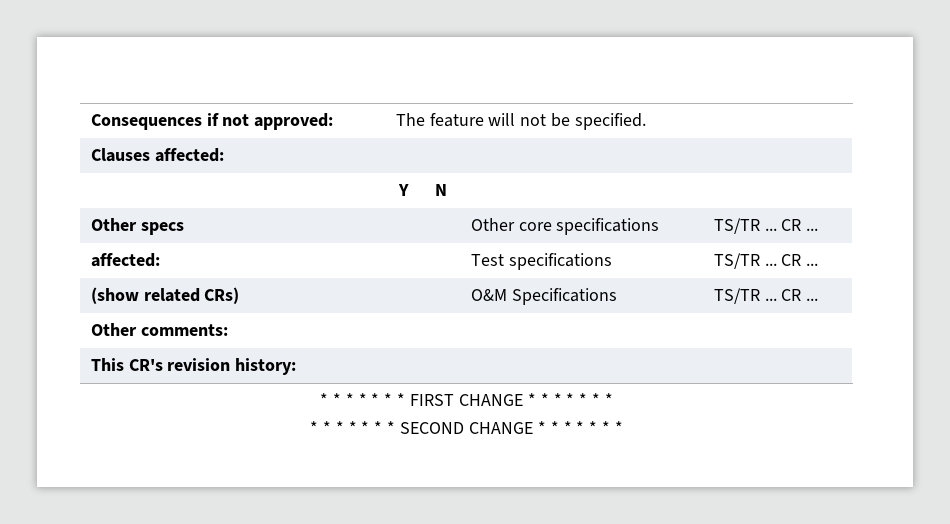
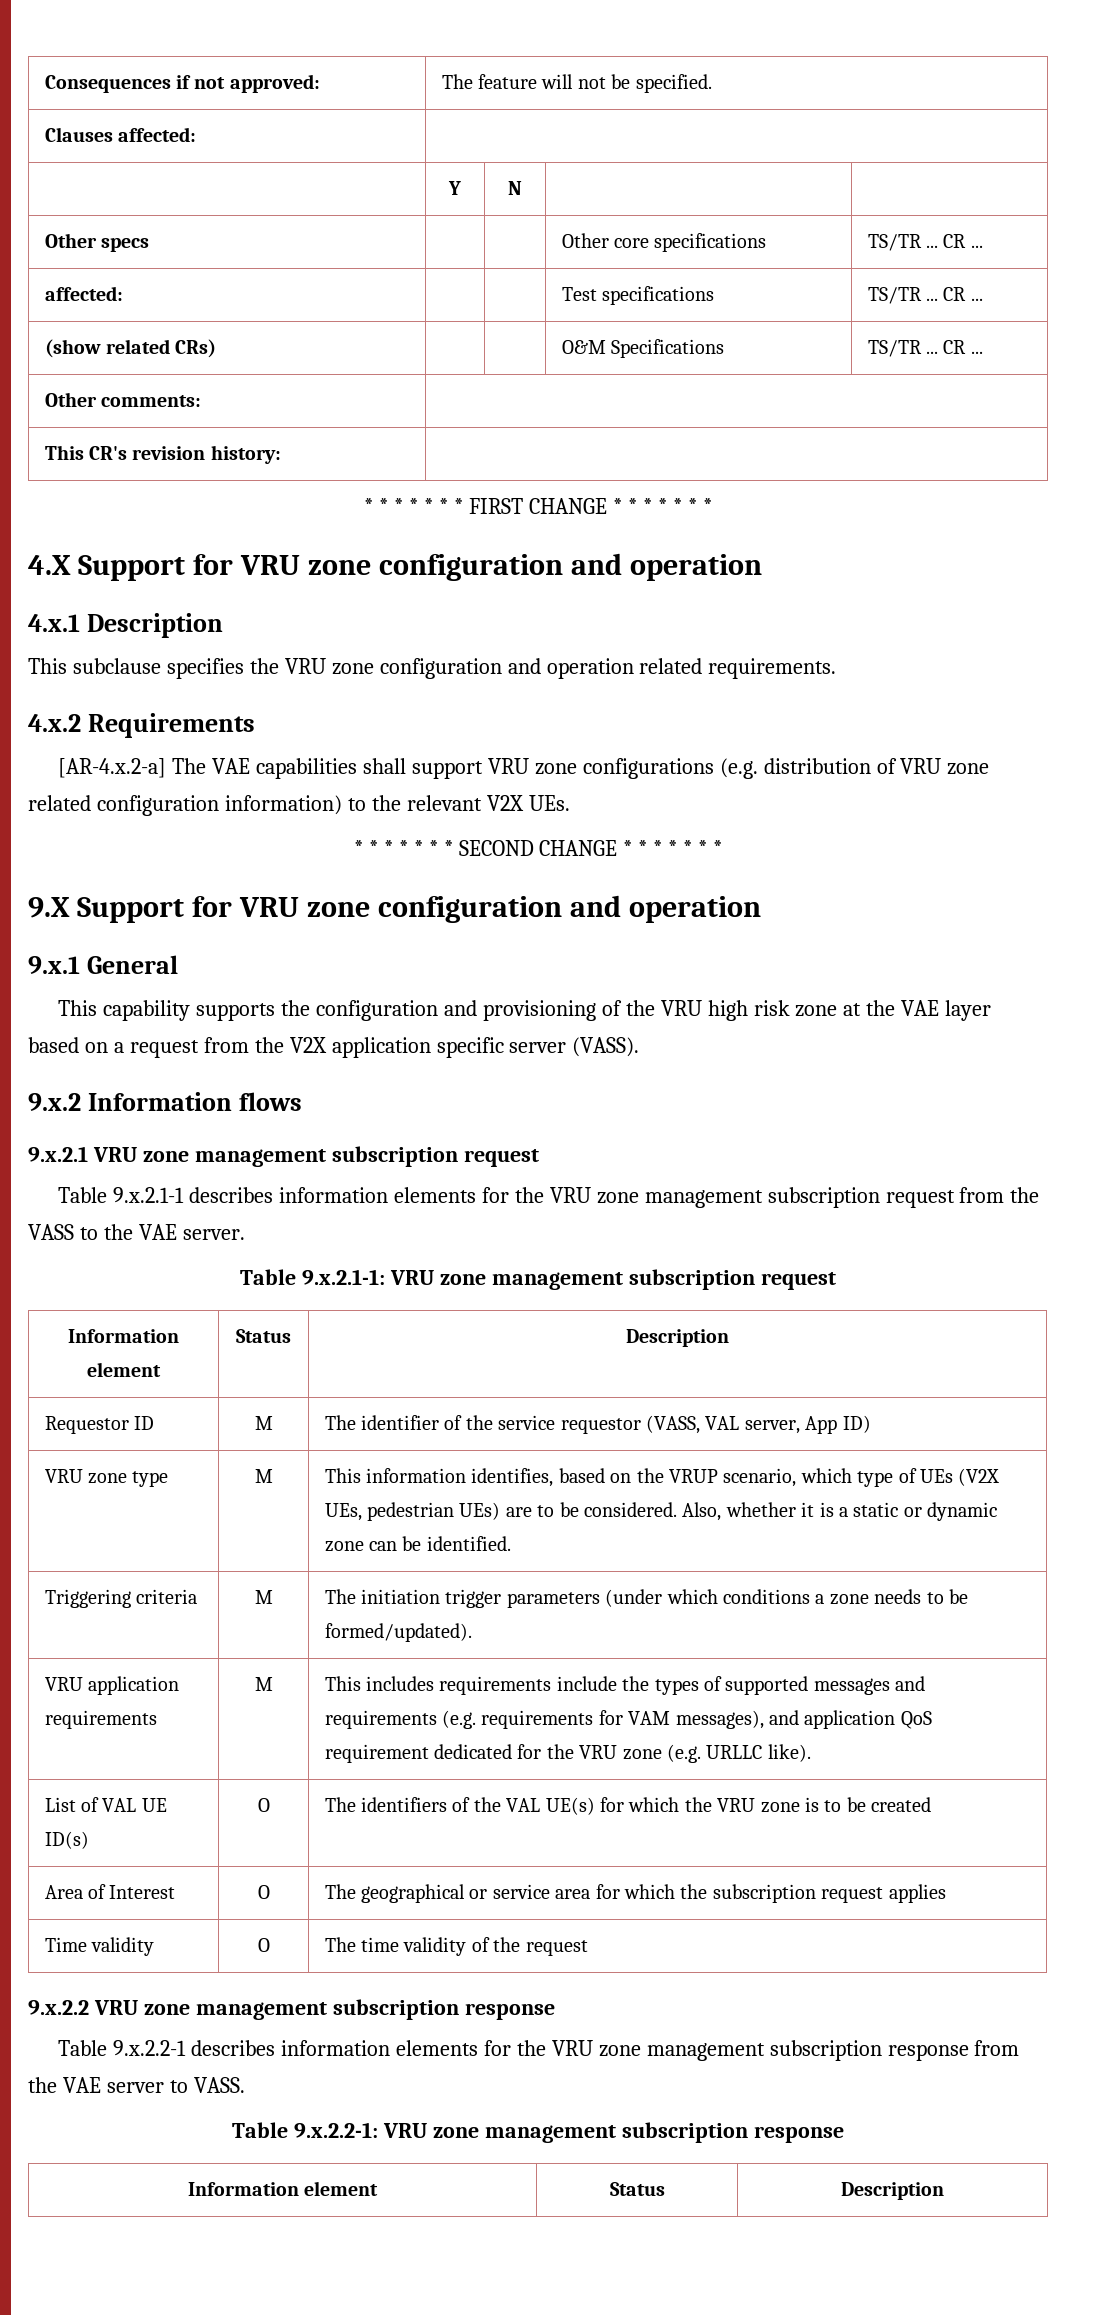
+ 4.X Support for VRU zone configuration and operation
+ 4.x.1 Description
+ This subclause specifies the VRU zone configuration and operation related requirements.
+ 4.x.2 Requirements
+ [AR-4.x.2-a] The VAE capabilities shall support VRU zone configurations (e.g. distribution of VRU zone related configuration information) to the relevant V2X UEs.
+ 9.X Support for VRU zone configuration and operation
+ 9.x.1 General
+ This capability supports the configuration and provisioning of the VRU high risk zone at the VAE layer based on a request from the V2X application specific server (VASS).
+ 9.x.2 Information flows
+ 9.x.2.1 VRU zone management subscription request
+ Table 9.x.2.1-1 describes information elements for the VRU zone management subscription request from the VASS to the VAE server.
+ Table 9.x.2.1-1: VRU zone management subscription request
+ Information element | Status | Description
+ Requestor ID | M | The identifier of the service requestor (VASS, VAL server, App ID)
+ VRU zone type | M | This information identifies, based on the VRUP scenario, which type of UEs (V2X UEs, pedestrian UEs) are to be considered. Also, whether it is a static or dynamic zone can be identified.
+ Triggering criteria | M | The initiation trigger parameters (under which conditions a zone needs to be formed/updated).
+ VRU application requirements | M | This includes requirements include the types of supported messages and requirements (e.g. requirements for VAM messages), and application QoS requirement dedicated for the VRU zone (e.g. URLLC like).
+ List of VAL UE ID(s) | O | The identifiers of the VAL UE(s) for which the VRU zone is to be created
+ Area of Interest | O | The geographical or service area for which the subscription request applies
+ Time validity | O | The time validity of the request
+ 9.x.2.2 VRU zone management subscription response
+ Table 9.x.2.2-1 describes information elements for the VRU zone management subscription response from the VAE server to VASS.
+ Table 9.x.2.2-1: VRU zone management subscription response
+ Information element | Status | Description

